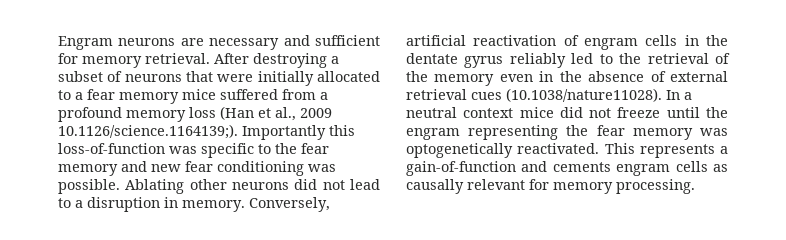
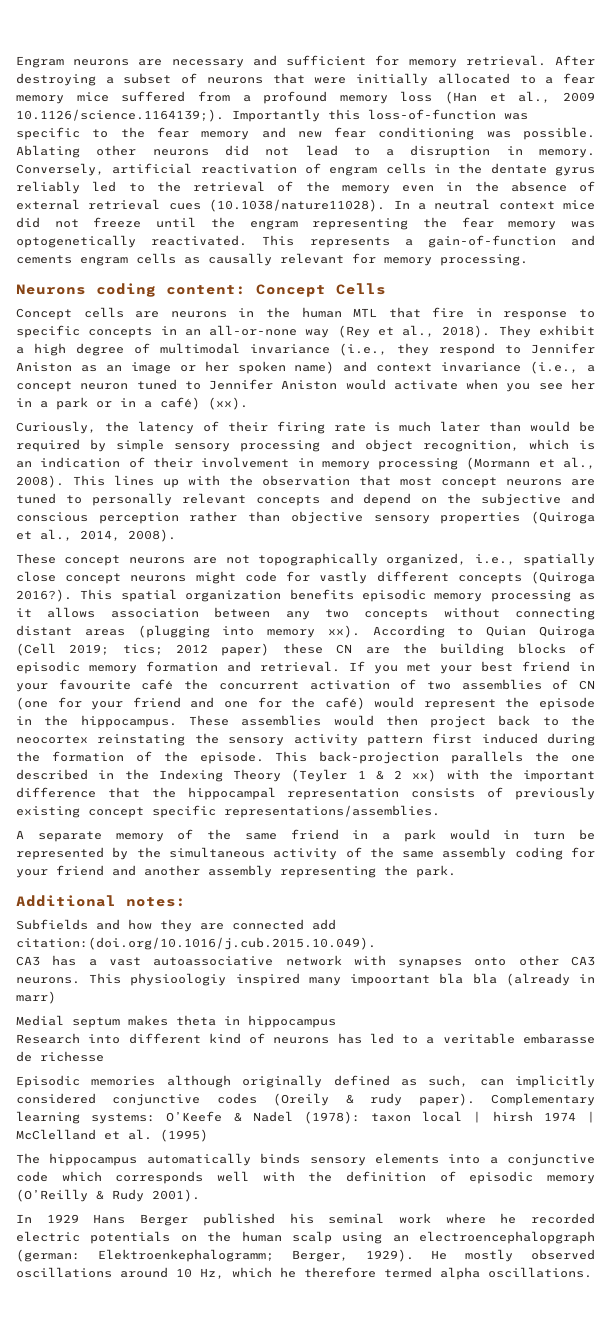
+ Neurons coding content: Concept Cells
+ Concept cells are neurons in the human MTL that fire in response to specific concepts in an all-or-none way (Rey et al., 2018). They exhibit a high degree of multimodal invariance (i.e., they respond to Jennifer Aniston as an image or her spoken name) and context invariance (i.e., a concept neuron tuned to Jennifer Aniston would activate when you see her in a park or in a café) (xx).
+ Curiously, the latency of their firing rate is much later than would be required by simple sensory processing and object recognition, which is an indication of their involvement in memory processing (Mormann et al., 2008). This lines up with the observation that most concept neurons are tuned to personally relevant concepts and depend on the subjective and conscious perception rather than objective sensory properties (Quiroga et al., 2014, 2008).
+ These concept neurons are not topographically organized, i.e., spatially close concept neurons might code for vastly different concepts (Quiroga 2016?). This spatial organization benefits episodic memory processing as it allows association between any two concepts without connecting distant areas (plugging into memory xx). According to Quian Quiroga (Cell 2019; tics; 2012 paper) these CN are the building blocks of episodic memory formation and retrieval. If you met your best friend in your favourite café the concurrent activation of two assemblies of CN (one for your friend and one for the café) would represent the episode in the hippocampus. These assemblies would then project back to the neocortex reinstating the sensory activity pattern first induced during the formation of the episode. This back-projection parallels the one described in the Indexing Theory (Teyler 1 & 2 xx) with the important difference that the hippocampal representation consists of previously existing concept specific representations/assemblies.
+ A separate memory of the same friend in a park would in turn be represented by the simultaneous activity of the same assembly coding for your friend and another assembly representing the park.
+ Additional notes:
+ Subfields and how they are connected add citation:(doi.org/10.1016/j.cub.2015.10.049).
+ CA3 has a vast autoassociative network with synapses onto other CA3 neurons. This physioologiy inspired many impoortant bla bla (already in marr)
+ Medial septum makes theta in hippocampus
+ Research into different kind of neurons has led to a veritable embarasse de richesse
+ Episodic memories although originally defined as such, can implicitly considered conjunctive codes (Oreily & rudy paper). Complementary learning systems: O’Keefe & Nadel (1978): taxon local | hirsh 1974 | McClelland et al. (1995)
+ The hippocampus automatically binds sensory elements into a conjunctive code which corresponds well with the definition of episodic memory (O’Reilly & Rudy 2001).
+ In 1929 Hans Berger published his seminal work where he recorded electric potentials on the human scalp using an electroencephalopgraph (german: Elektroenkephalogramm; Berger, 1929). He mostly observed oscillations around 10 Hz, which he therefore termed alpha oscillations.

